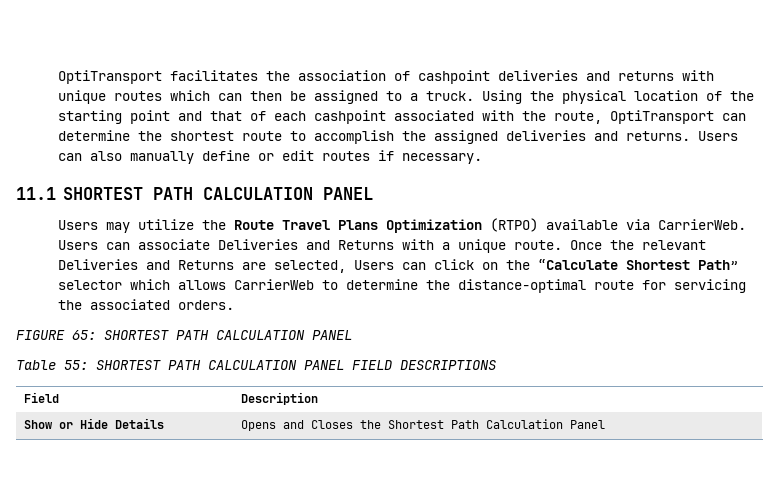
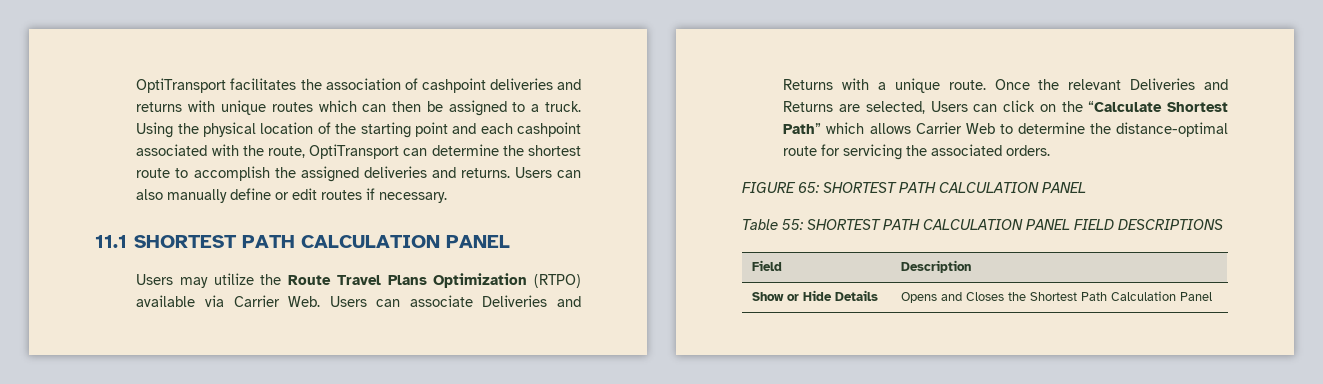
- Using the physical location of the starting point and that of each cashpoint associated with the route, OptiTransport can determine the shortest route to accomplish the assigned deliveries and returns.
+ Using the physical location of the starting point and each cashpoint associated with the route, OptiTransport can determine the shortest route to accomplish the assigned deliveries and returns.
- Users may utilize the Route Travel Plans Optimization (RTPO) available via CarrierWeb. Users can associate Deliveries and Returns with a unique route.
+ Users may utilize the Route Travel Plans Optimization (RTPO) available via Carrier Web. Users can associate Deliveries and Returns with a unique route.
- Once the relevant Deliveries and Returns are selected, Users can click on the “Calculate Shortest Path” selector which allows CarrierWeb to determine the distance-optimal route for servicing the associated orders.
+ Once the relevant Deliveries and Returns are selected, Users can click on the “Calculate Shortest Path” which allows Carrier Web to determine the distance-optimal route for servicing the associated orders.

